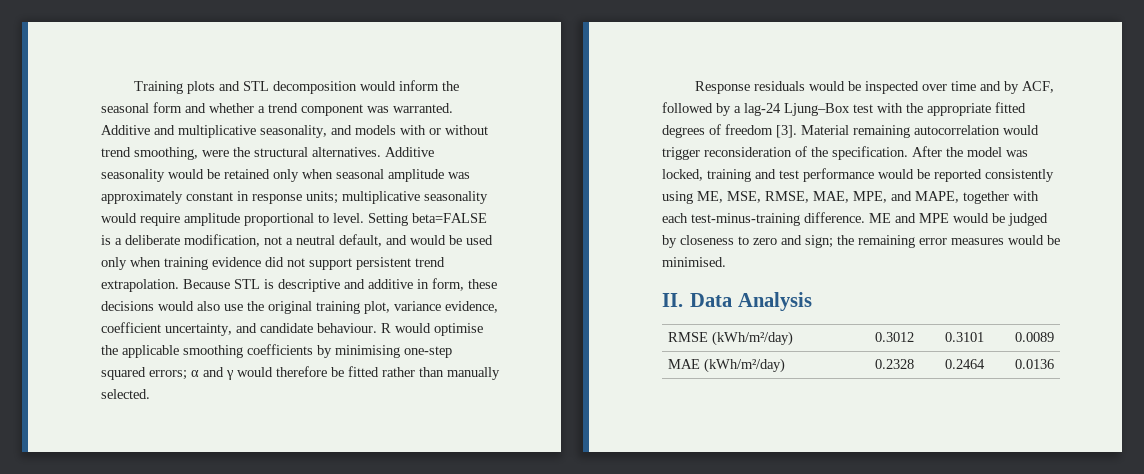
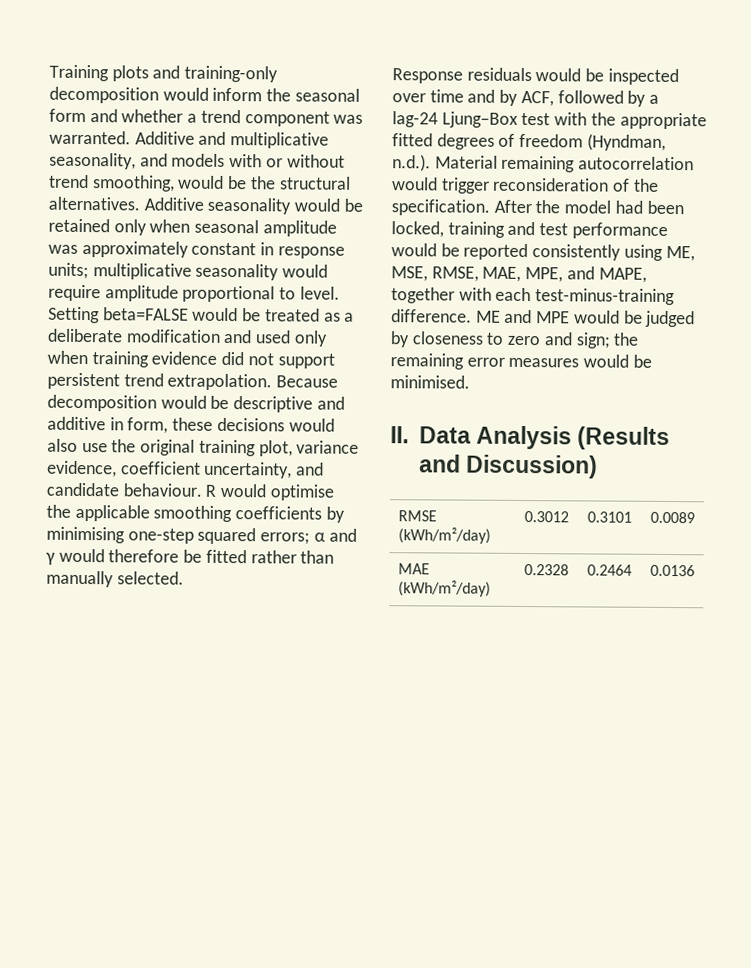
- Training plots and STL decomposition would inform the seasonal form and whether a trend component was warranted.
+ Training plots and training-only decomposition would inform the seasonal form and whether a trend component was warranted.
- Additive and multiplicative seasonality, and models with or without trend smoothing, were the structural alternatives.
+ Additive and multiplicative seasonality, and models with or without trend smoothing, would be the structural alternatives.
- Setting beta=FALSE is a deliberate modification, not a neutral default, and would be used only when training evidence did not support persistent trend extrapolation.
+ Setting beta=FALSE would be treated as a deliberate modification and used only when training evidence did not support persistent trend extrapolation.
- Because STL is descriptive and additive in form, these decisions would also use the original training plot, variance evidence, coefficient uncertainty, and candidate behaviour.
+ Because decomposition would be descriptive and additive in form, these decisions would also use the original training plot, variance evidence, coefficient uncertainty, and candidate behaviour.
- Response residuals would be inspected over time and by ACF, followed by a lag-24 Ljung–Box test with the appropriate fitted degrees of freedom [3]. Material remaining autocorrelation would trigger reconsideration of the specification.
+ Response residuals would be inspected over time and by ACF, followed by a lag-24 Ljung–Box test with the appropriate fitted degrees of freedom (Hyndman, n.d.). Material remaining autocorrelation would trigger reconsideration of the specification.
- After the model was locked, training and test performance would be reported consistently using ME, MSE, RMSE, MAE, MPE, and MAPE, together with each test-minus-training difference.
+ After the model had been locked, training and test performance would be reported consistently using ME, MSE, RMSE, MAE, MPE, and MAPE, together with each test-minus-training difference.
- II. Data Analysis
+ II. Data Analysis (Results and Discussion)

